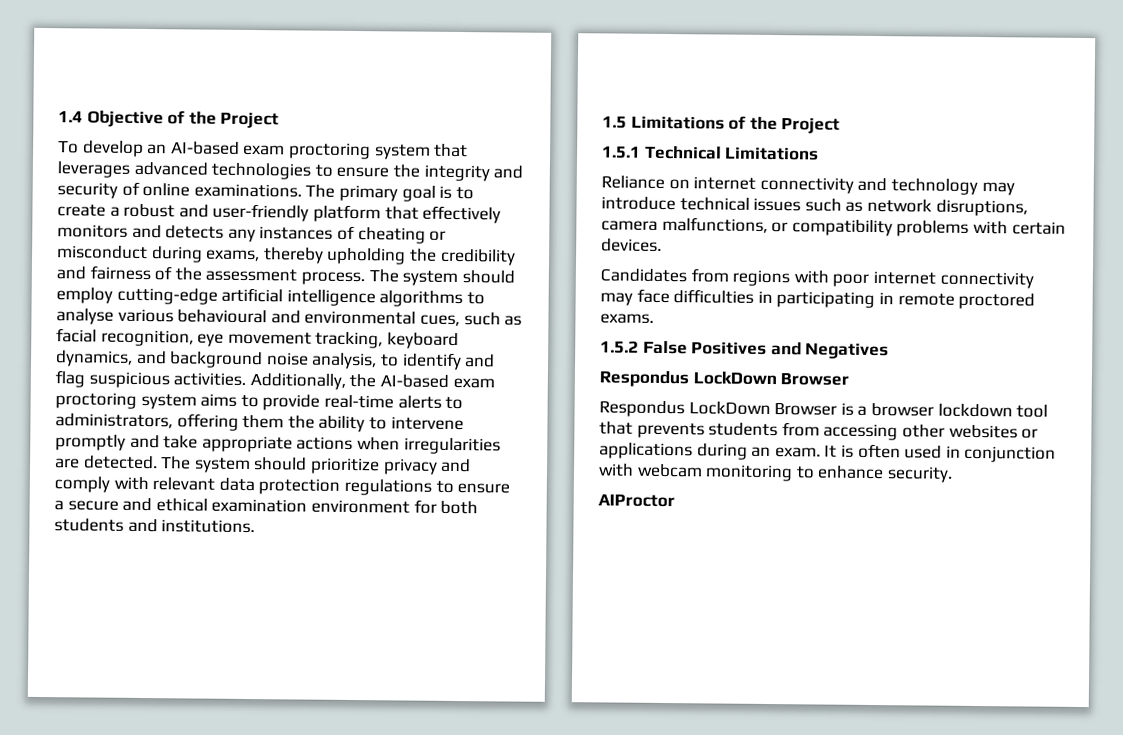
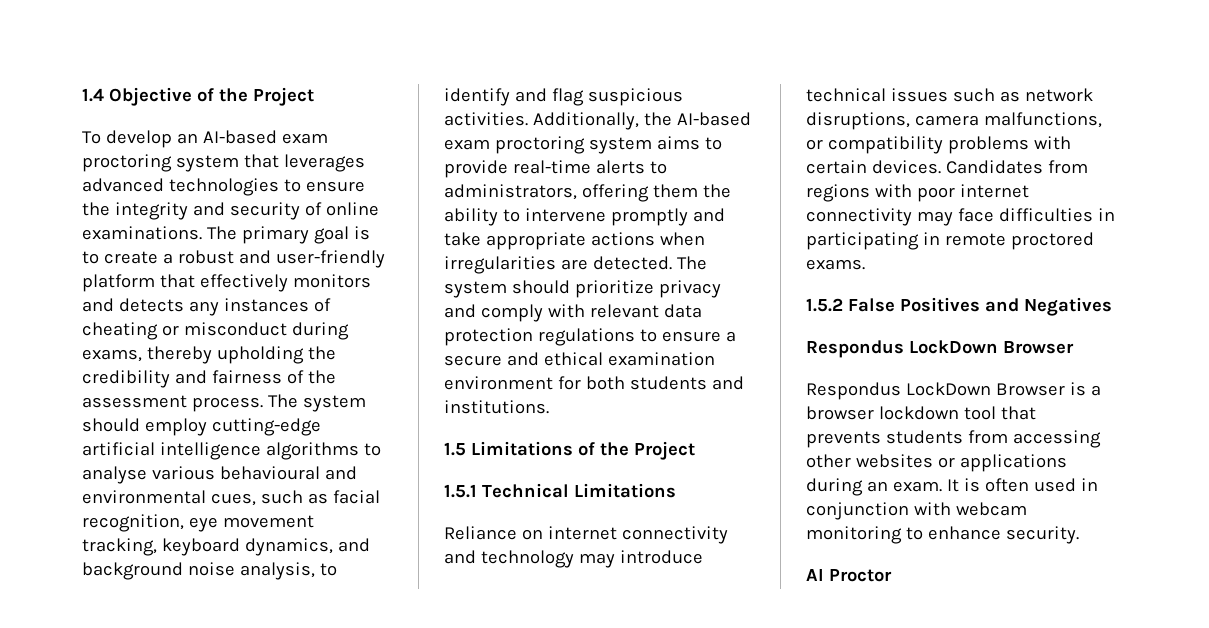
- Reliance on internet connectivity and technology may introduce technical issues such as network disruptions, camera malfunctions, or compatibility problems with certain devices.
- Candidates from regions with poor internet connectivity may face difficulties in participating in remote proctored exams.
+ Reliance on internet connectivity and technology may introduce technical issues such as network disruptions, camera malfunctions, or compatibility problems with certain devices. Candidates from regions with poor internet connectivity may face difficulties in participating in remote proctored exams.
- AIProctor
+ AI Proctor

